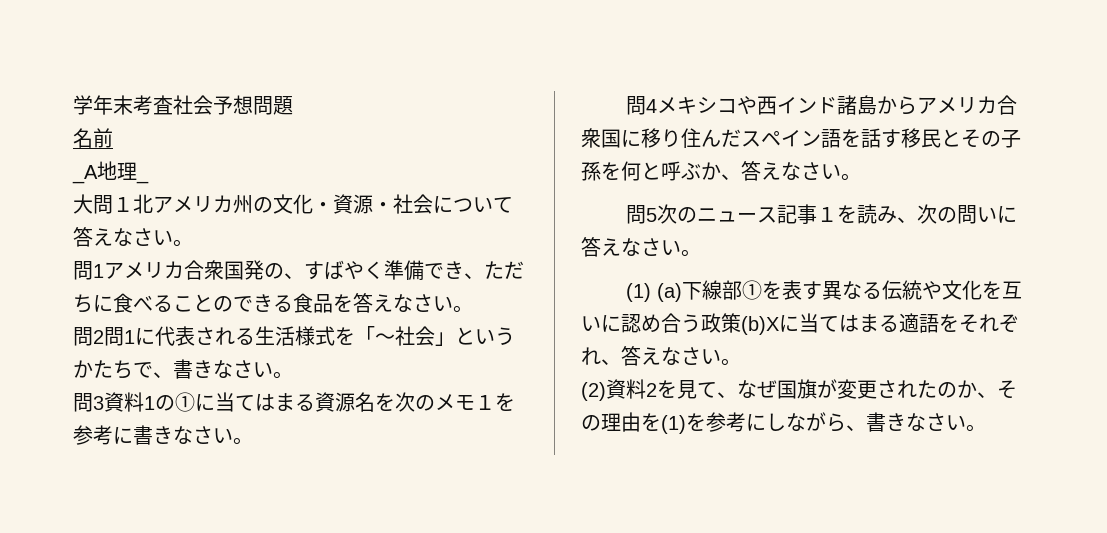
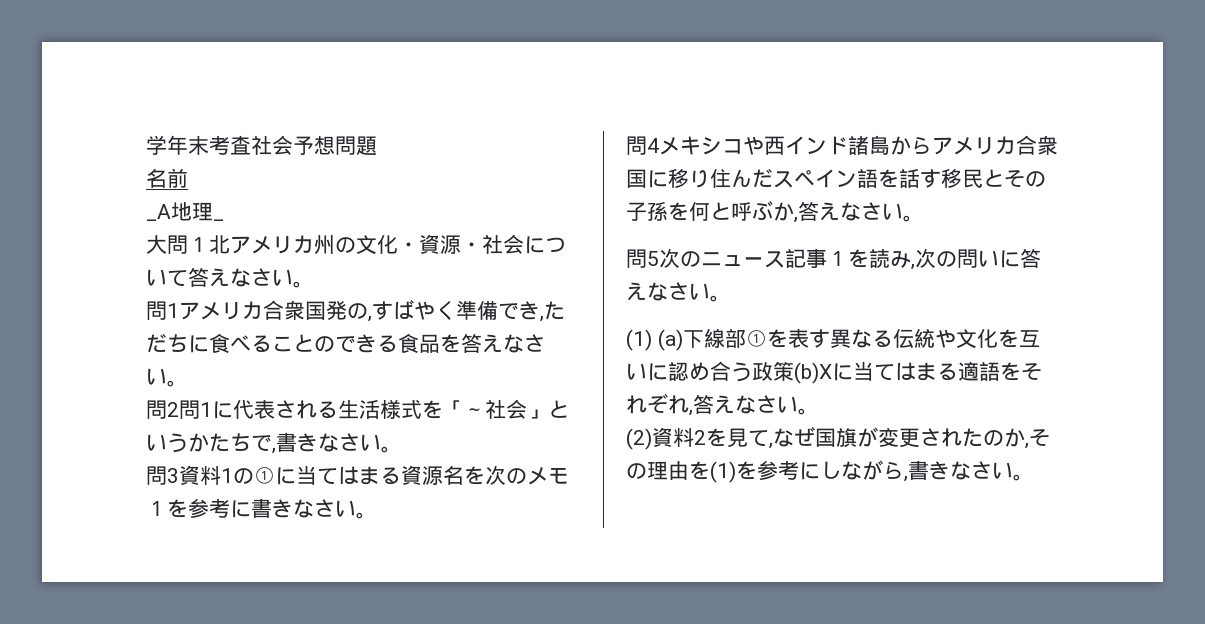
- 問1アメリカ合衆国発の、すばやく準備でき、ただちに食べることのできる食品を答えなさい。
+ 問1アメリカ合衆国発の,すばやく準備でき,ただちに食べることのできる食品を答えなさい。
- 問2問1に代表される生活様式を「～社会」というかたちで、書きなさい。
+ 問2問1に代表される生活様式を「～社会」というかたちで,書きなさい。
- 問4メキシコや西インド諸島からアメリカ合衆国に移り住んだスペイン語を話す移民とその子孫を何と呼ぶか、答えなさい。
+ 問4メキシコや西インド諸島からアメリカ合衆国に移り住んだスペイン語を話す移民とその子孫を何と呼ぶか,答えなさい。
- 問5次のニュース記事１を読み、次の問いに答えなさい。
+ 問5次のニュース記事１を読み,次の問いに答えなさい。
- (1) (a)下線部①を表す異なる伝統や文化を互いに認め合う政策(b)Xに当てはまる適語をそれぞれ、答えなさい。
+ (1) (a)下線部①を表す異なる伝統や文化を互いに認め合う政策(b)Xに当てはまる適語をそれぞれ,答えなさい。
- (2)資料2を見て、なぜ国旗が変更されたのか、その理由を(1)を参考にしながら、書きなさい。
+ (2)資料2を見て,なぜ国旗が変更されたのか,その理由を(1)を参考にしながら,書きなさい。

